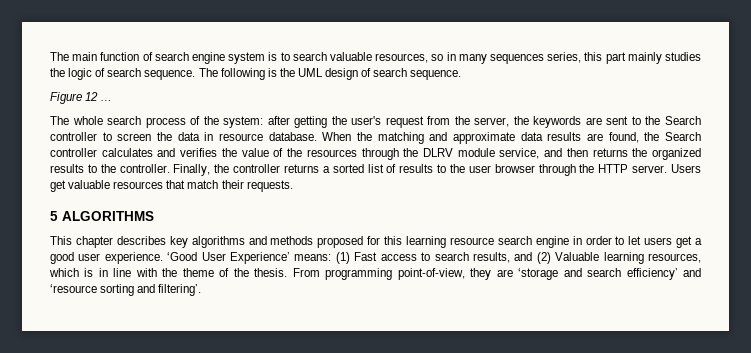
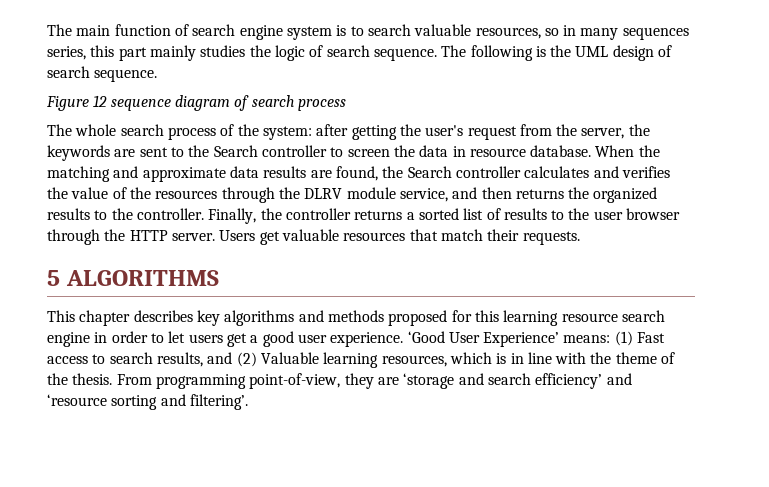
- Figure 12 …
+ Figure 12 sequence diagram of search process

